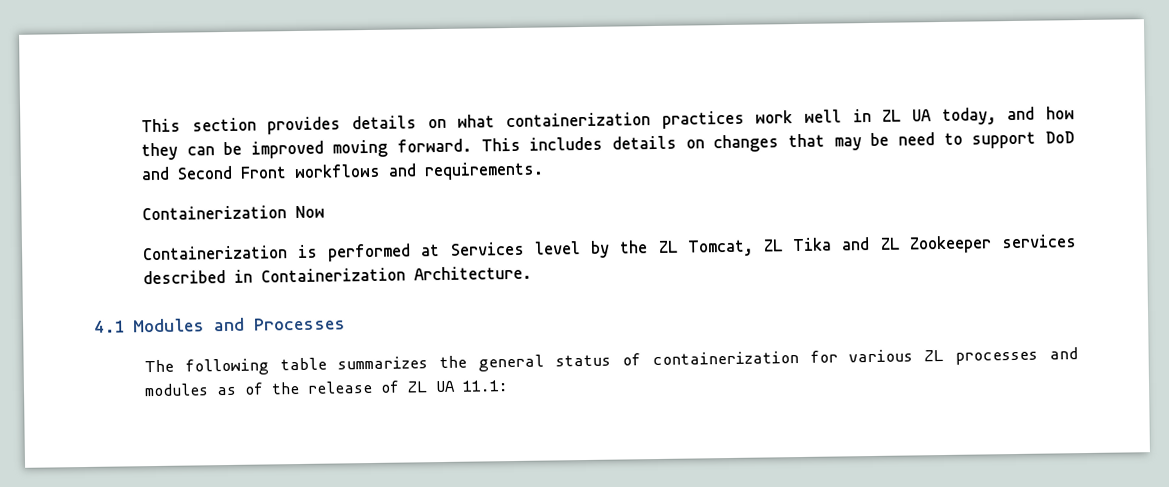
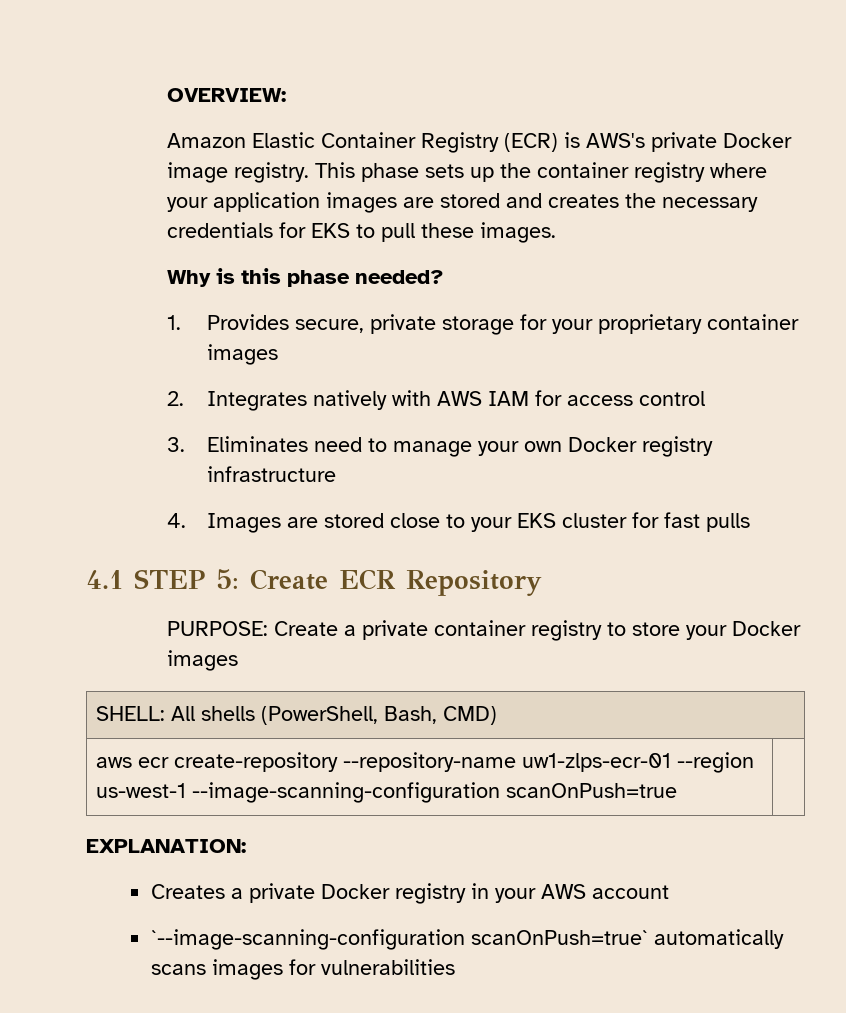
- This section provides details on what containerization practices work well in ZL UA today, and how they can be improved moving forward. This includes details on changes that may be need to support DoD and Second Front workflows and requirements.
- Containerization Now
- Containerization is performed at Services level by the ZL Tomcat, ZL Tika and ZL Zookeeper services described in Containerization Architecture.
- 4.1 Modules and Processes
- The following table summarizes the general status of containerization for various ZL processes and modules as of the release of ZL UA 11.1:
+ OVERVIEW:
+ Amazon Elastic Container Registry (ECR) is AWS's private Docker image registry. This phase sets up the container registry where your application images are stored and creates the necessary credentials for EKS to pull these images.
+ Why is this phase needed?
+ 1. Provides secure, private storage for your proprietary container images
+ 2. Integrates natively with AWS IAM for access control
+ 3. Eliminates need to manage your own Docker registry infrastructure
+ 4. Images are stored close to your EKS cluster for fast pulls
+ 4.1 STEP 5: Create ECR Repository
+ PURPOSE: Create a private container registry to store your Docker images
+ SHELL: All shells (PowerShell, Bash, CMD)
+ aws ecr create-repository --repository-name uw1-zlps-ecr-01 --region us-west-1 --image-scanning-configuration scanOnPush=true |
+ EXPLANATION:
+ Creates a private Docker registry in your AWS account
+ `--image-scanning-configuration scanOnPush=true` automatically scans images for vulnerabilities

